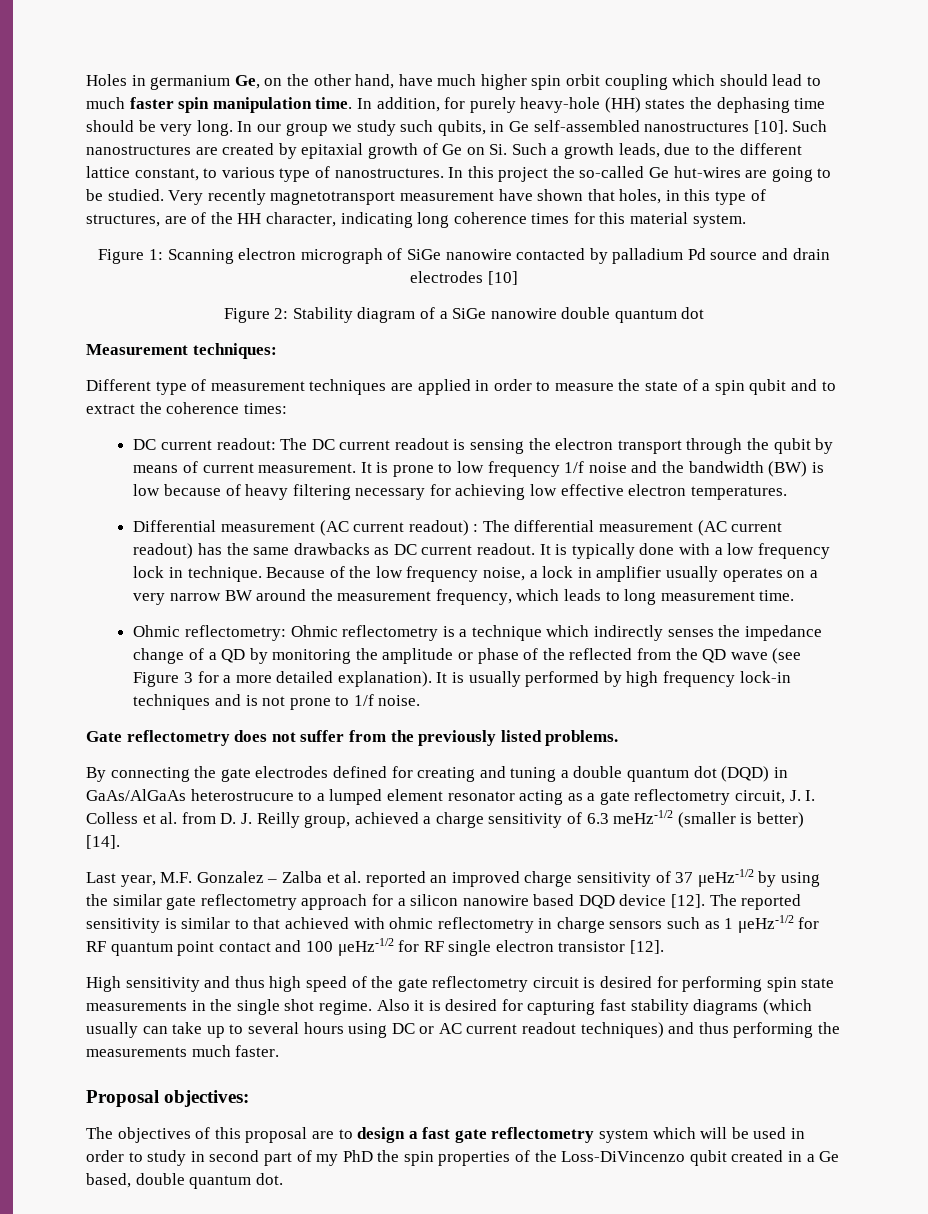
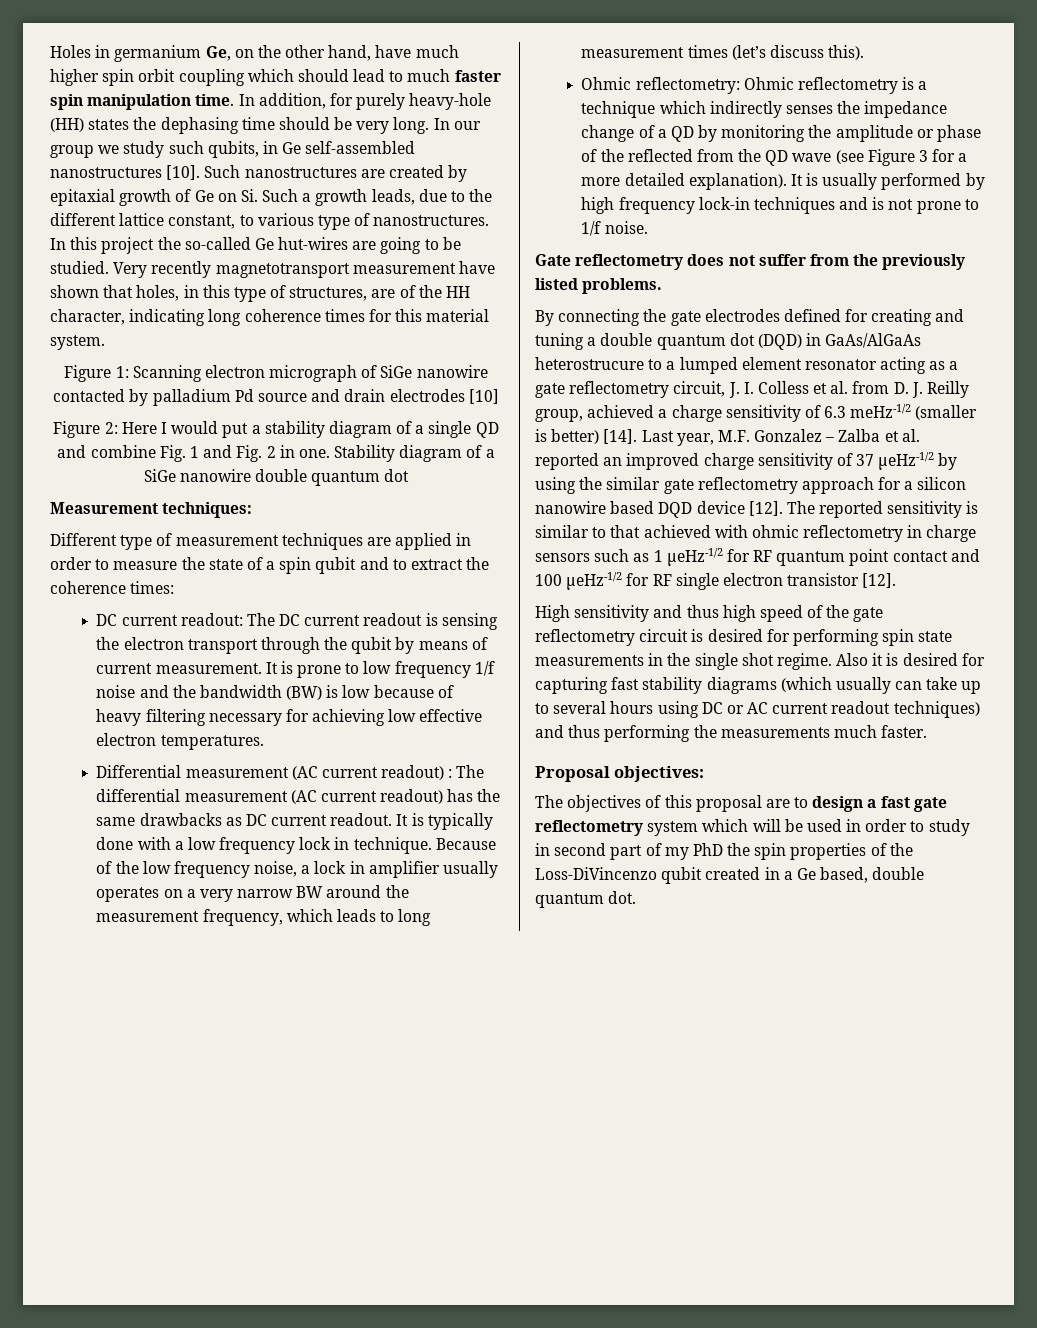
- Figure 2: Stability diagram of a SiGe nanowire double quantum dot
+ Figure 2: Here I would put a stability diagram of a single QD and combine Fig. 1 and Fig. 2 in one. Stability diagram of a SiGe nanowire double quantum dot
- Because of the low frequency noise, a lock in amplifier usually operates on a very narrow BW around the measurement frequency, which leads to long measurement time.
+ Because of the low frequency noise, a lock in amplifier usually operates on a very narrow BW around the measurement frequency, which leads to long measurement times (let’s discuss this).
- By connecting the gate electrodes defined for creating and tuning a double quantum dot (DQD) in GaAs/AlGaAs heterostrucure to a lumped element resonator acting as a gate reflectometry circuit, J. I. Colless et al. from D. J. Reilly group, achieved a charge sensitivity of 6.3 meHz-1/2 (smaller is better) [14].
- Last year, M.F. Gonzalez – Zalba et al. reported an improved charge sensitivity of 37 μeHz-1/2 by using the similar gate reflectometry approach for a silicon nanowire based DQD device [12].
+ By connecting the gate electrodes defined for creating and tuning a double quantum dot (DQD) in GaAs/AlGaAs heterostrucure to a lumped element resonator acting as a gate reflectometry circuit, J. I. Colless et al. from D. J. Reilly group, achieved a charge sensitivity of 6.3 meHz-1/2 (smaller is better) [14]. Last year, M.F. Gonzalez – Zalba et al. reported an improved charge sensitivity of 37 μeHz-1/2 by using the similar gate reflectometry approach for a silicon nanowire based DQD device [12].

